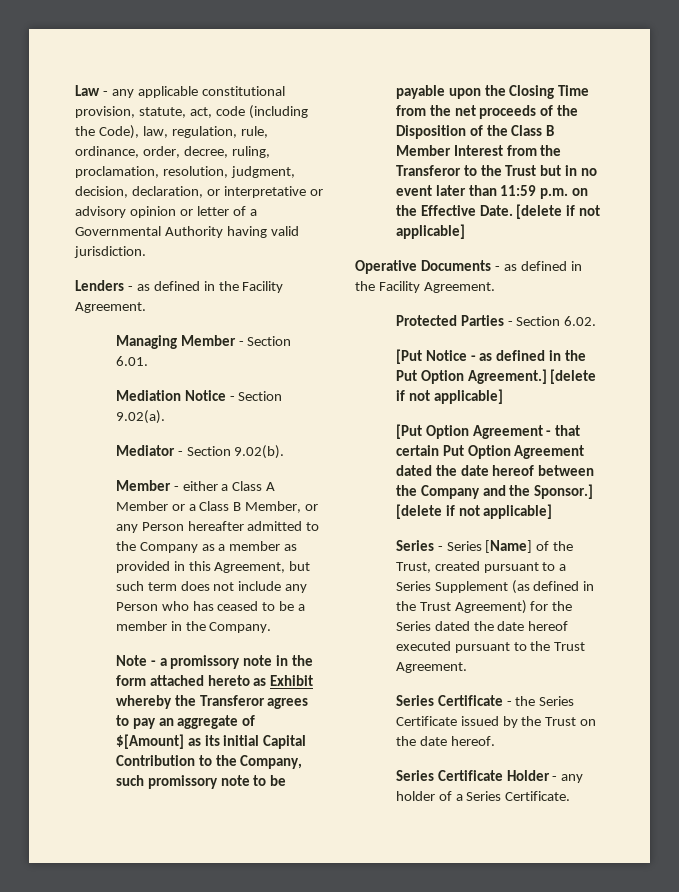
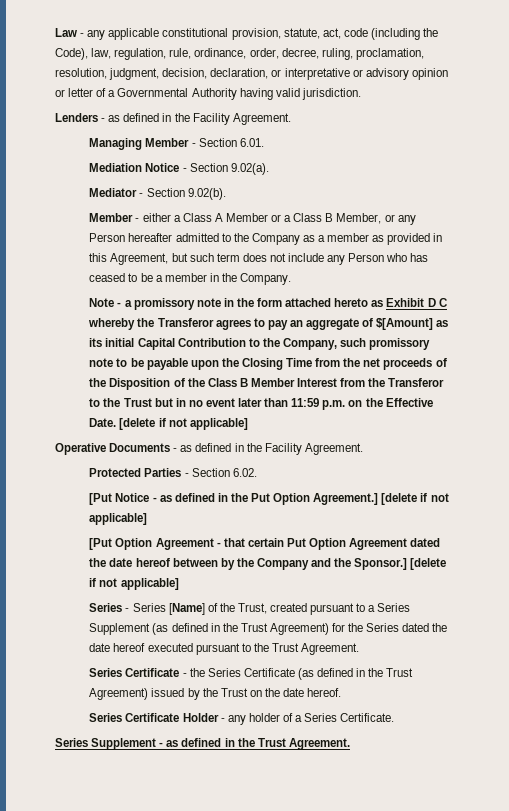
- Note - a promissory note in the form attached hereto as Exhibit whereby the Transferor agrees to pay an aggregate of $[Amount] as its initial Capital Contribution to the Company, such promissory note to be payable upon the Closing Time from the net proceeds of the Disposition of the Class B Member Interest from the Transferor to the Trust but in no event later than 11:59 p.m. on the Effective Date.
+ Note - a promissory note in the form attached hereto as Exhibit D C whereby the Transferor agrees to pay an aggregate of $[Amount] as its initial Capital Contribution to the Company, such promissory note to be payable upon the Closing Time from the net proceeds of the Disposition of the Class B Member Interest from the Transferor to the Trust but in no event later than 11:59 p.m. on the Effective Date.
- [Put Option Agreement - that certain Put Option Agreement dated the date hereof between the Company and the Sponsor.]
+ [Put Option Agreement - that certain Put Option Agreement dated the date hereof between by the Company and the Sponsor.]
- Series Certificate - the Series Certificate issued by the Trust on the date hereof.
+ Series Certificate - the Series Certificate (as defined in the Trust Agreement) issued by the Trust on the date hereof.
+ Series Supplement - as defined in the Trust Agreement.

